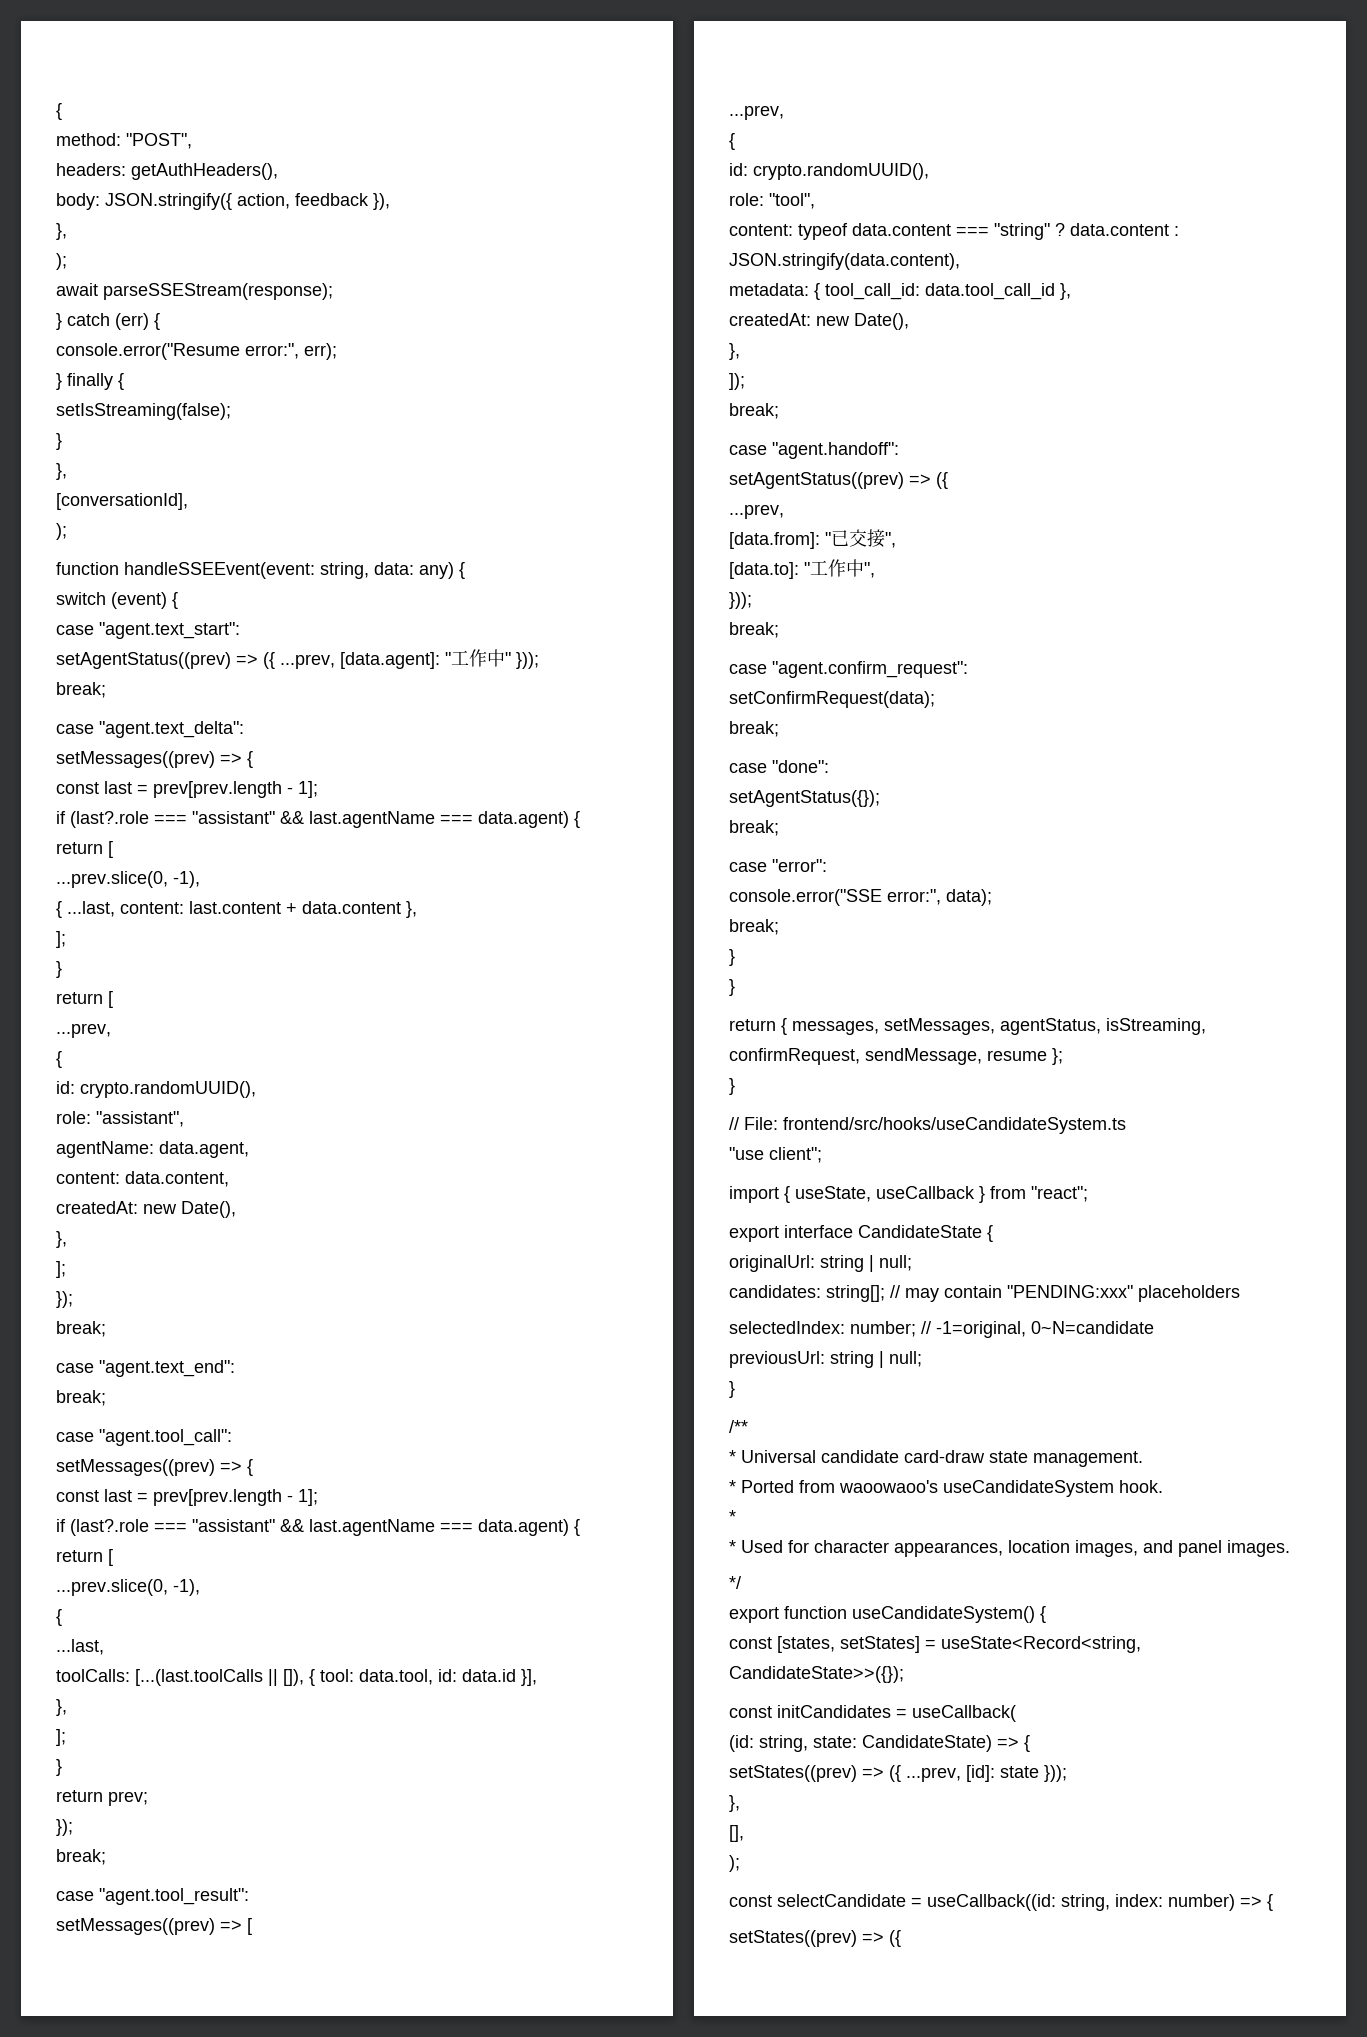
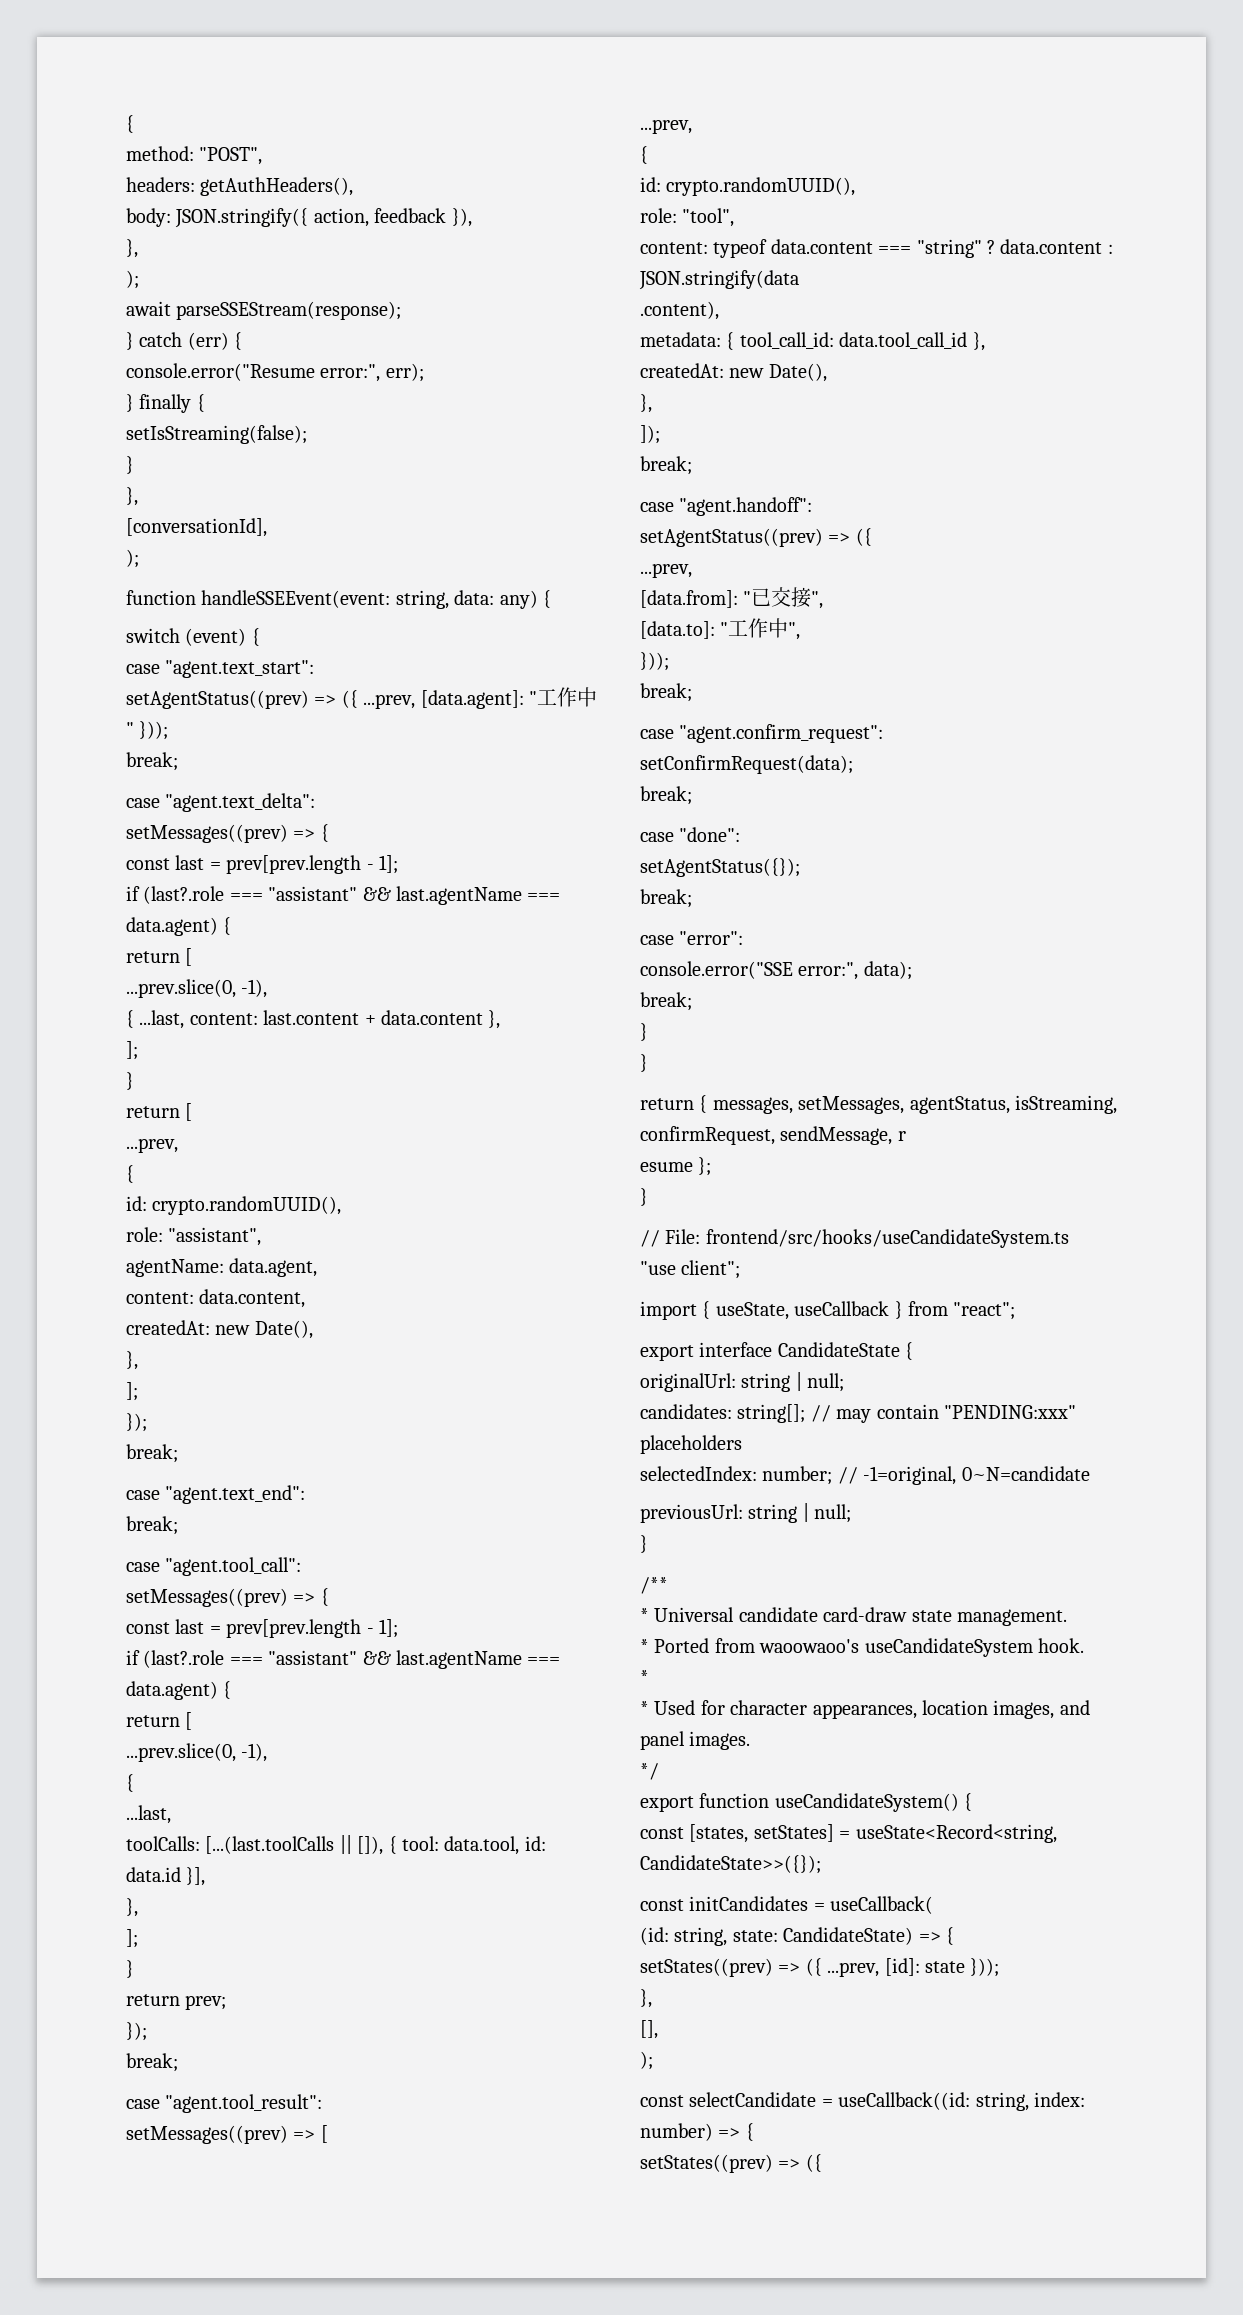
- content: typeof data.content === "string" ? data.content : JSON.stringify(data.content),
+ content: typeof data.content === "string" ? data.content : JSON.stringify(data
+ .content),
- return { messages, setMessages, agentStatus, isStreaming, confirmRequest, sendMessage, resume };
+ return { messages, setMessages, agentStatus, isStreaming, confirmRequest, sendMessage, r
+ esume };

